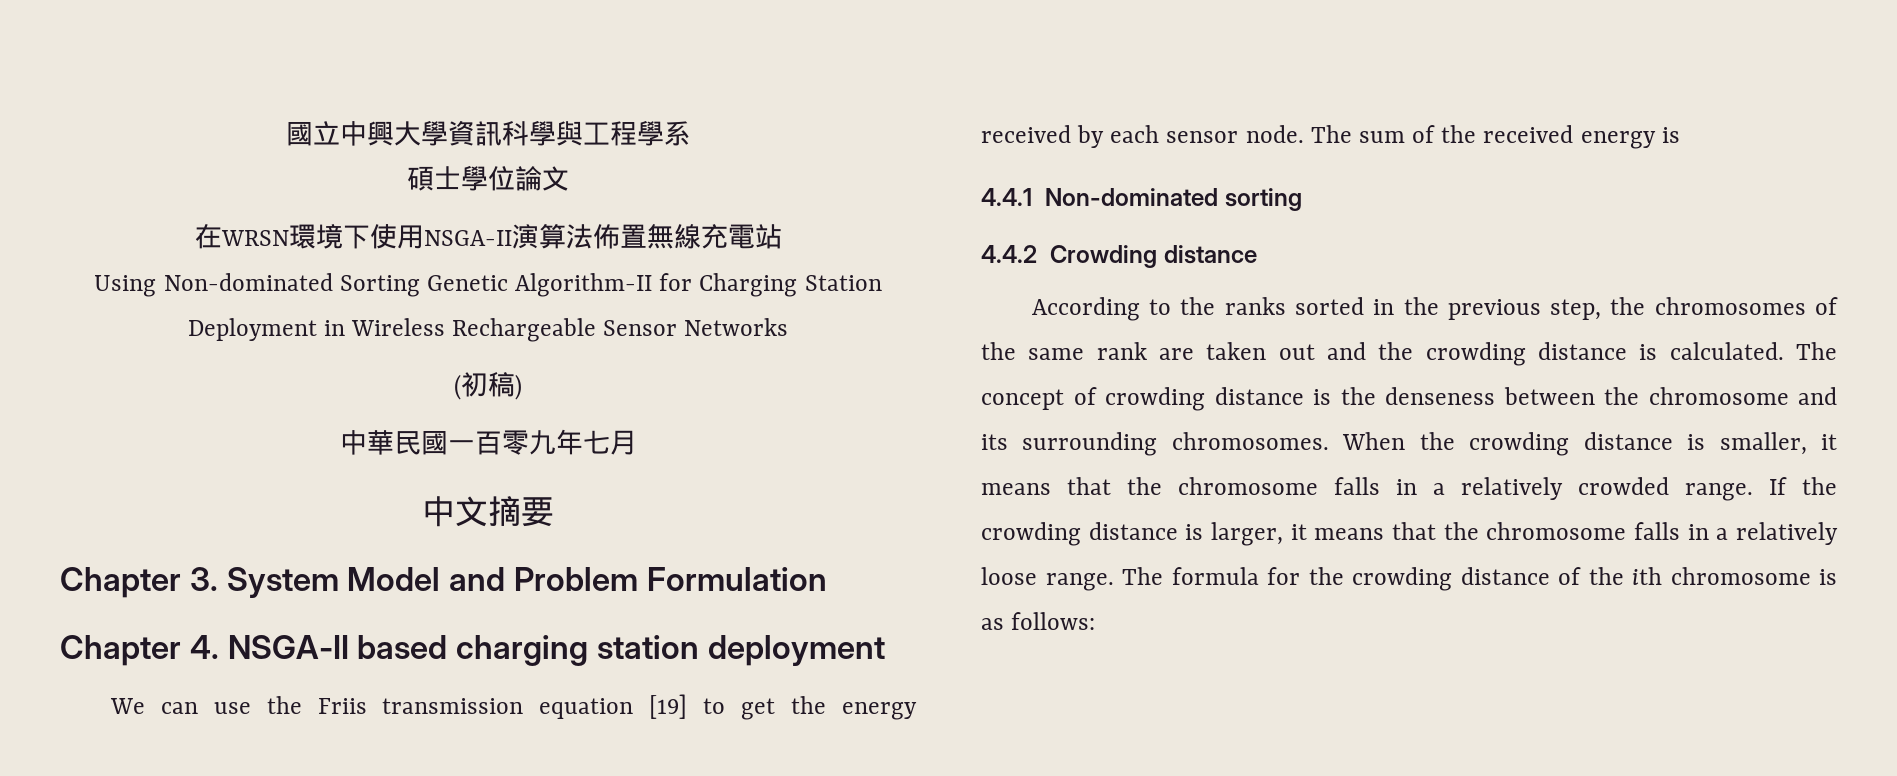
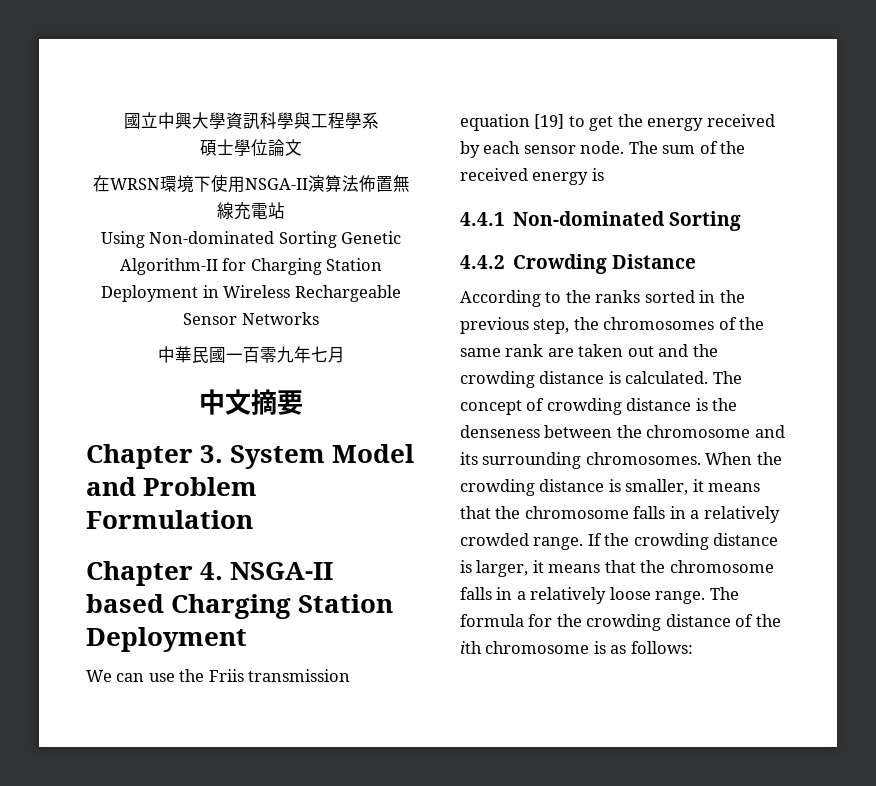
- (初稿)
- Chapter 4. NSGA-II based charging station deployment
+ Chapter 4. NSGA-II based Charging Station Deployment
- 4.4.1 Non-dominated sorting
+ 4.4.1 Non-dominated Sorting
- 4.4.2 Crowding distance
+ 4.4.2 Crowding Distance

